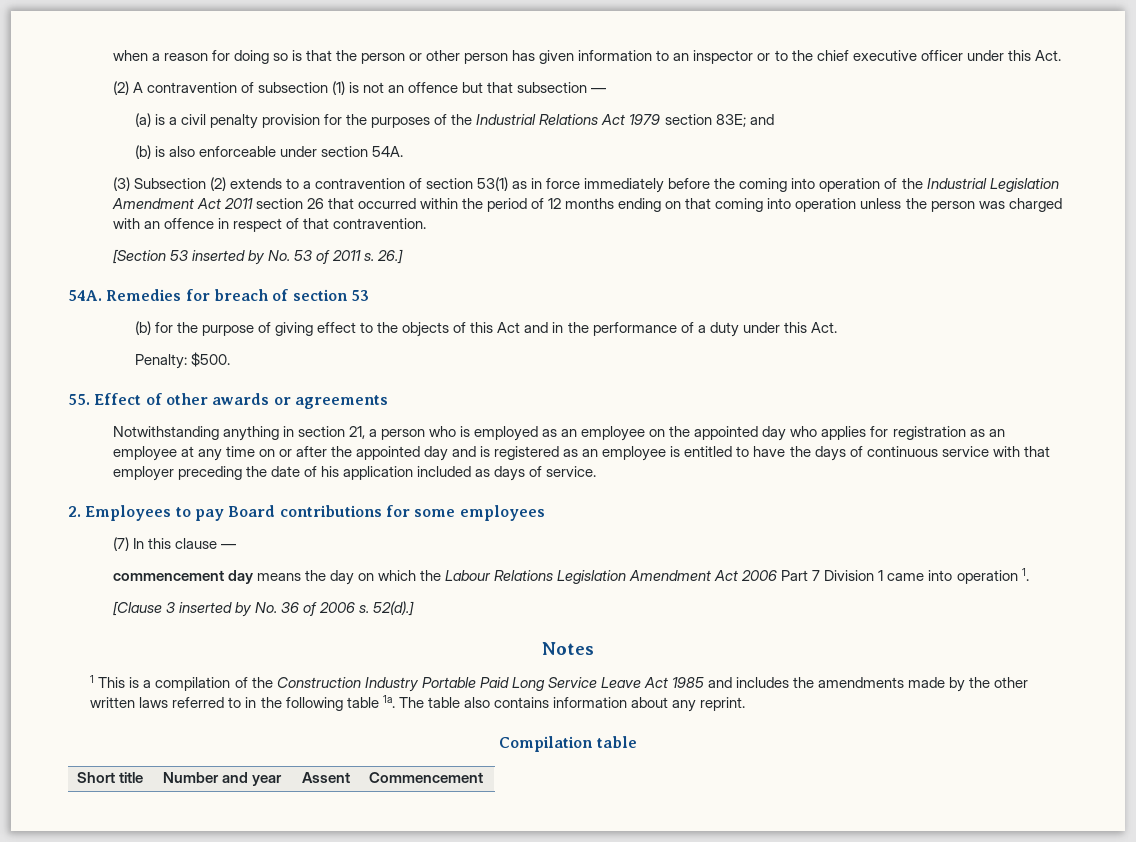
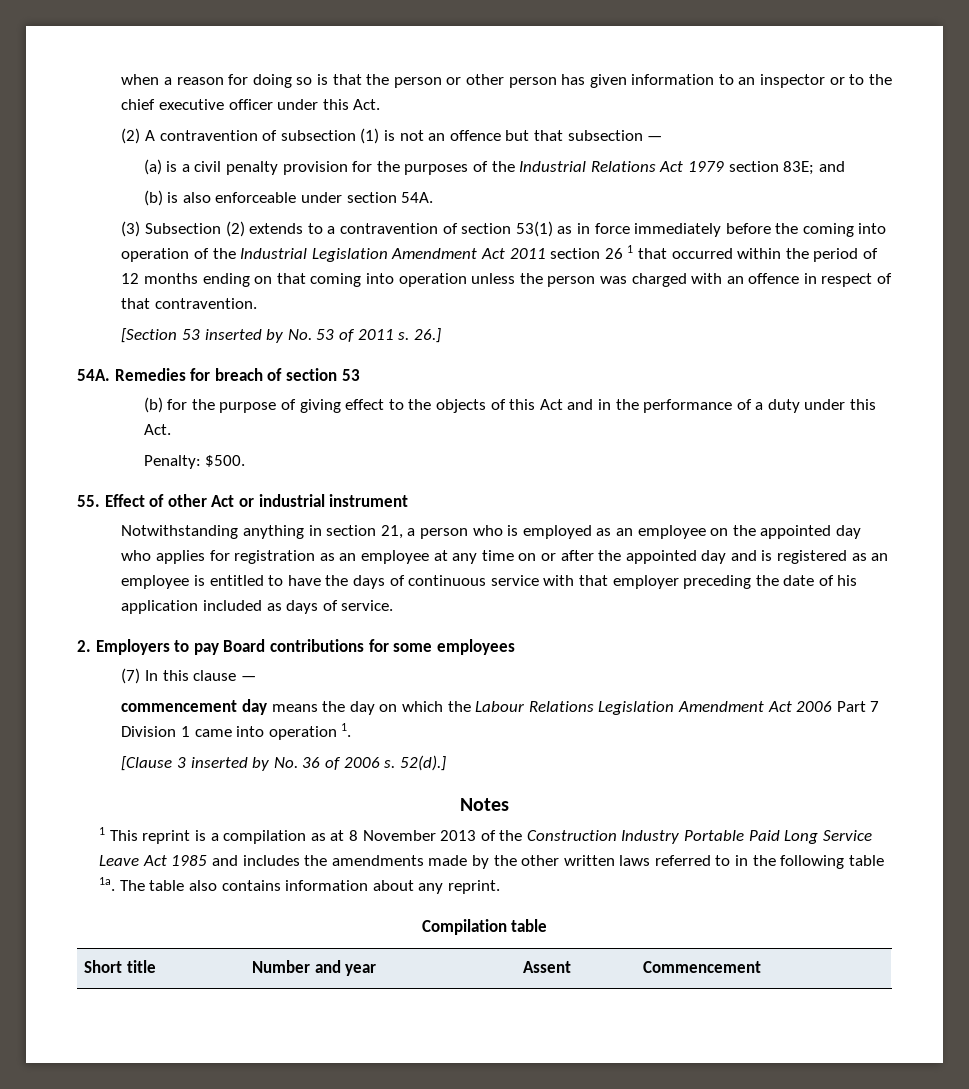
- (3) Subsection (2) extends to a contravention of section 53(1) as in force immediately before the coming into operation of the Industrial Legislation Amendment Act 2011 section 26 that occurred within the period of 12 months ending on that coming into operation unless the person was charged with an offence in respect of that contravention.
+ (3) Subsection (2) extends to a contravention of section 53(1) as in force immediately before the coming into operation of the Industrial Legislation Amendment Act 2011 section 26 1 that occurred within the period of 12 months ending on that coming into operation unless the person was charged with an offence in respect of that contravention.
- 55. Effect of other awards or agreements
+ 55. Effect of other Act or industrial instrument
- 2. Employees to pay Board contributions for some employees
+ 2. Employers to pay Board contributions for some employees
- 1 This is a compilation of the Construction Industry Portable Paid Long Service Leave Act 1985 and includes the amendments made by the other written laws referred to in the following table 1a.
+ 1 This reprint is a compilation as at 8 November 2013 of the Construction Industry Portable Paid Long Service Leave Act 1985 and includes the amendments made by the other written laws referred to in the following table 1a.

